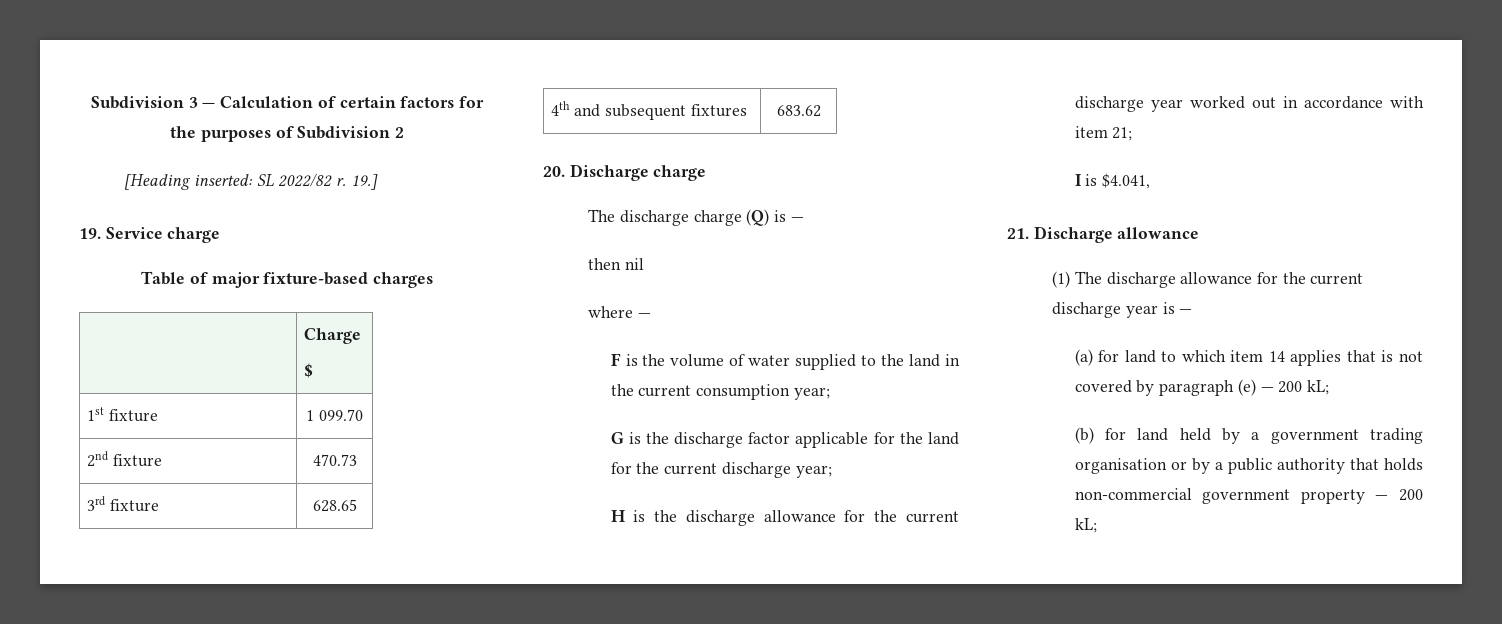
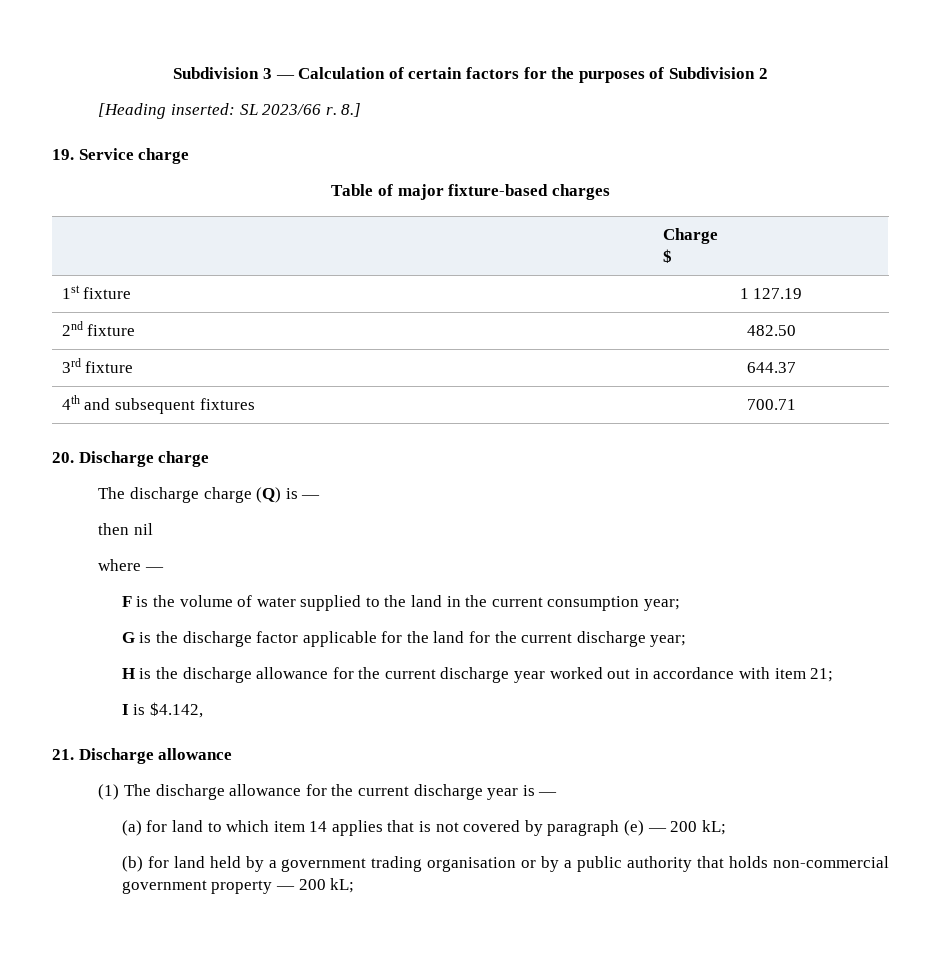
- [Heading inserted: SL 2022/82 r. 19.]
+ [Heading inserted: SL 2023/66 r. 8.]
- 1st fixture | 1 099.70
+ 1st fixture | 1 127.19
- 2nd fixture | 470.73
+ 2nd fixture | 482.50
- 3rd fixture | 628.65
+ 3rd fixture | 644.37
- 4th and subsequent fixtures | 683.62
+ 4th and subsequent fixtures | 700.71
- I is $4.041,
+ I is $4.142,

